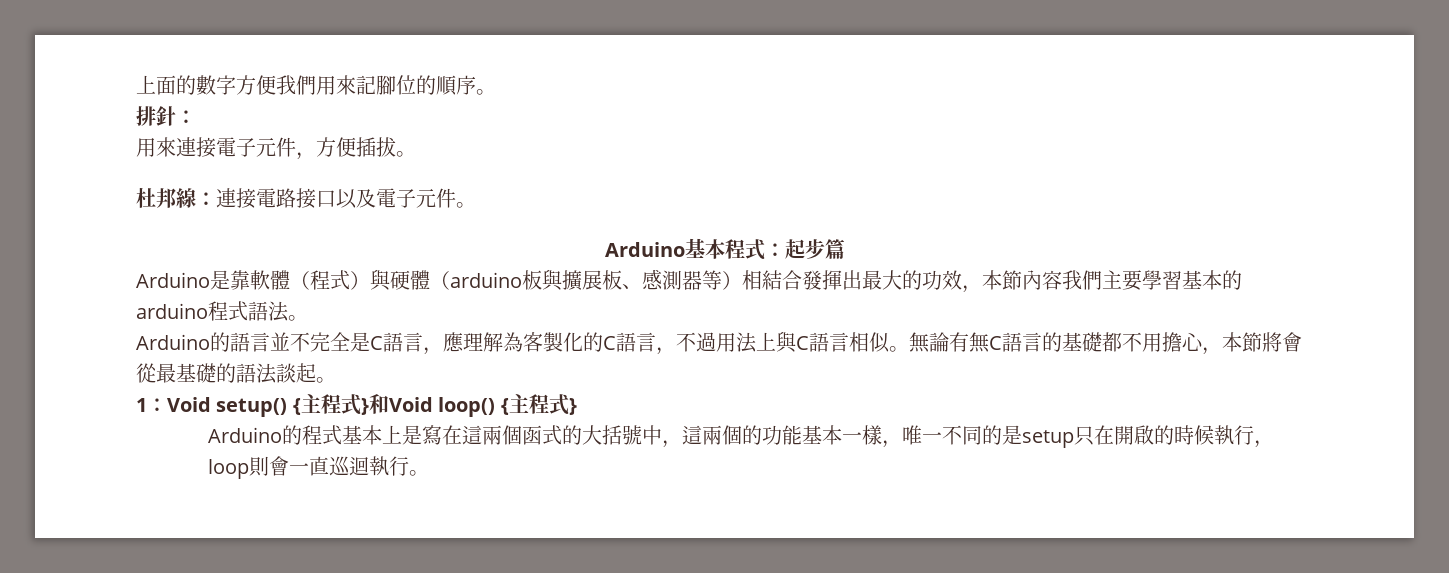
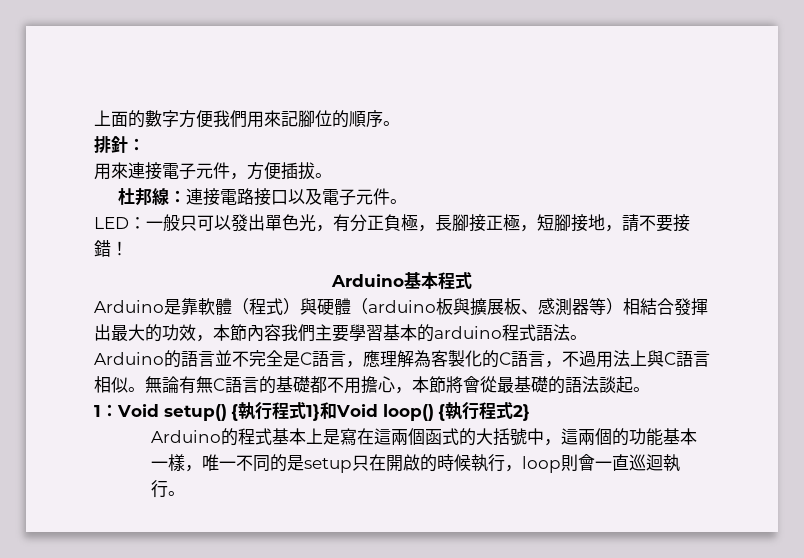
+ LED：一般只可以發出單色光，有分正負極，長腳接正極，短腳接地，請不要接錯！
- Arduino基本程式：起步篇
+ Arduino基本程式
- 1：Void setup() {主程式}和Void loop() {主程式}
+ 1：Void setup() {執行程式1}和Void loop() {執行程式2}

